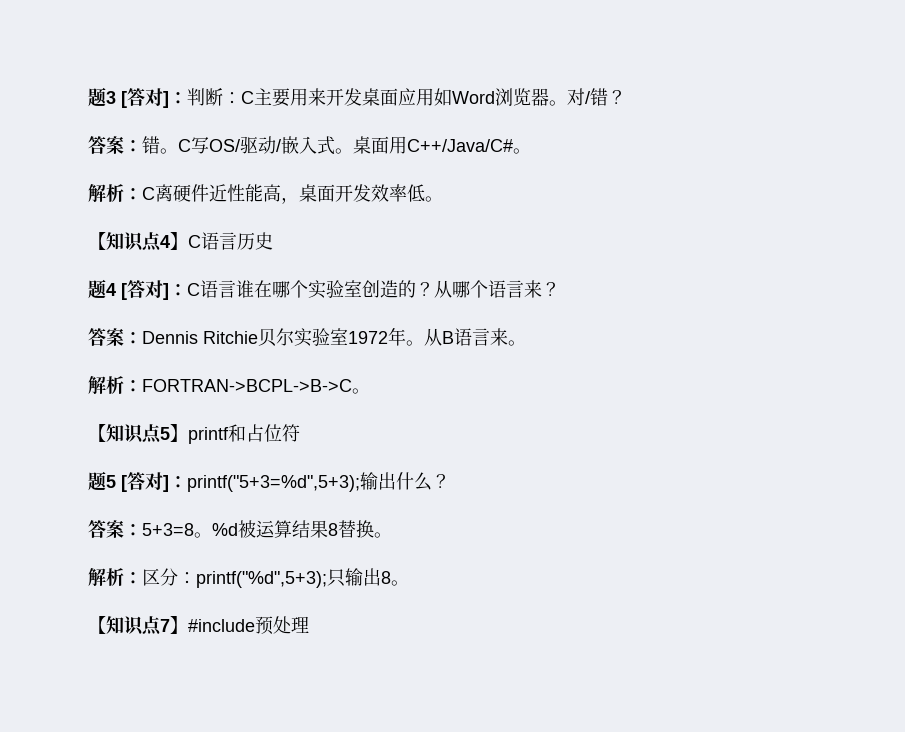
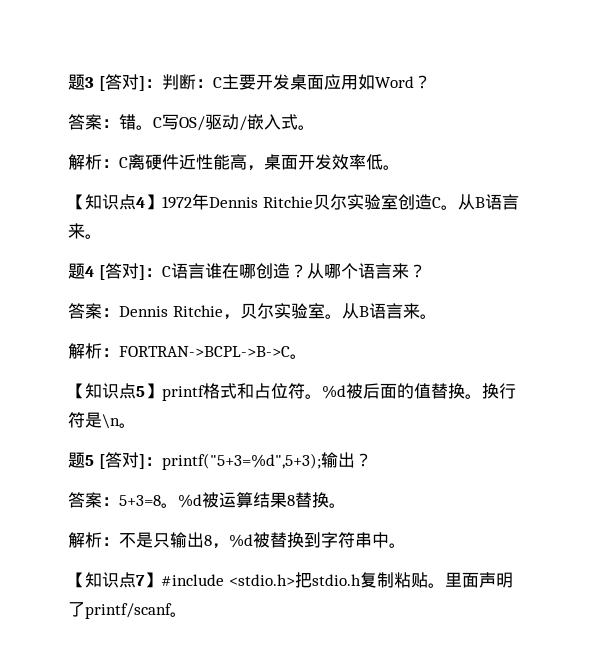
- 题3 [答对]：判断：C主要用来开发桌面应用如Word浏览器。对/错？
+ 题3 [答对]：判断：C主要开发桌面应用如Word？
- 桌面用C++/Java/C#。
- 【知识点4】C语言历史
+ 【知识点4】1972年Dennis Ritchie贝尔实验室创造C。从B语言来。
- 题4 [答对]：C语言谁在哪个实验室创造的？
+ 题4 [答对]：C语言谁在哪创造？
- 答案：Dennis Ritchie贝尔实验室1972年。
+ 答案：Dennis Ritchie，贝尔实验室。
- 【知识点5】printf和占位符
+ 【知识点5】printf格式和占位符。%d被后面的值替换。换行符是\n。
- 题5 [答对]：printf("5+3=%d",5+3);输出什么？
+ 题5 [答对]：printf("5+3=%d",5+3);输出？
- 解析：区分：printf("%d",5+3);只输出8。
+ 解析：不是只输出8，%d被替换到字符串中。
- 【知识点7】#include预处理
+ 【知识点7】#include <stdio.h>把stdio.h复制粘贴。里面声明了printf/scanf。

